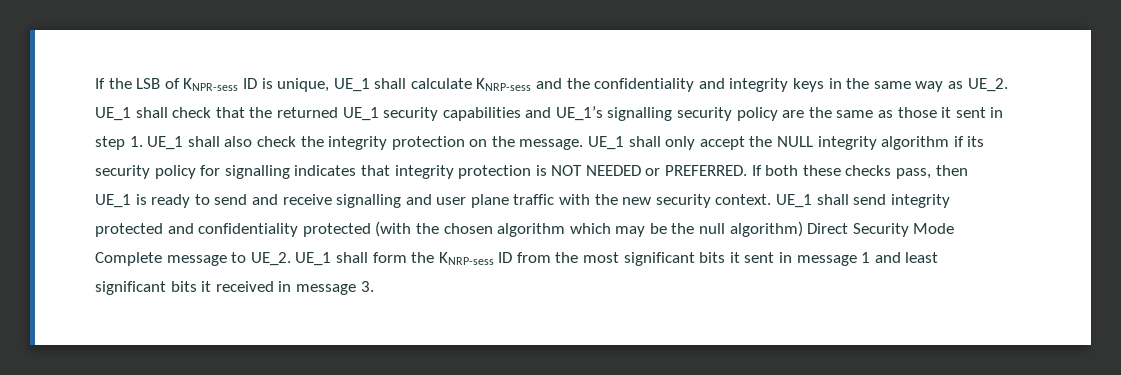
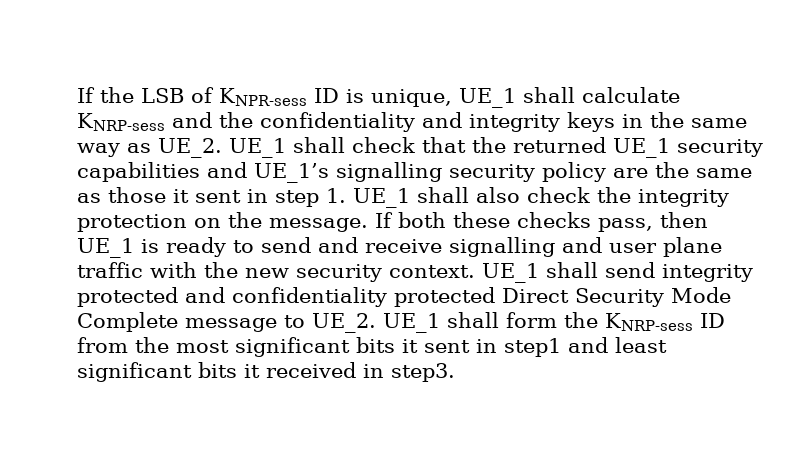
- UE_1 shall only accept the NULL integrity algorithm if its security policy for signalling indicates that integrity protection is NOT NEEDED or PREFERRED.
- UE_1 shall send integrity protected and confidentiality protected (with the chosen algorithm which may be the null algorithm) Direct Security Mode Complete message to UE_2.
+ UE_1 shall send integrity protected and confidentiality protected Direct Security Mode Complete message to UE_2.
- UE_1 shall form the KNRP-sess ID from the most significant bits it sent in message 1 and least significant bits it received in message 3.
+ UE_1 shall form the KNRP-sess ID from the most significant bits it sent in step1 and least significant bits it received in step3.

